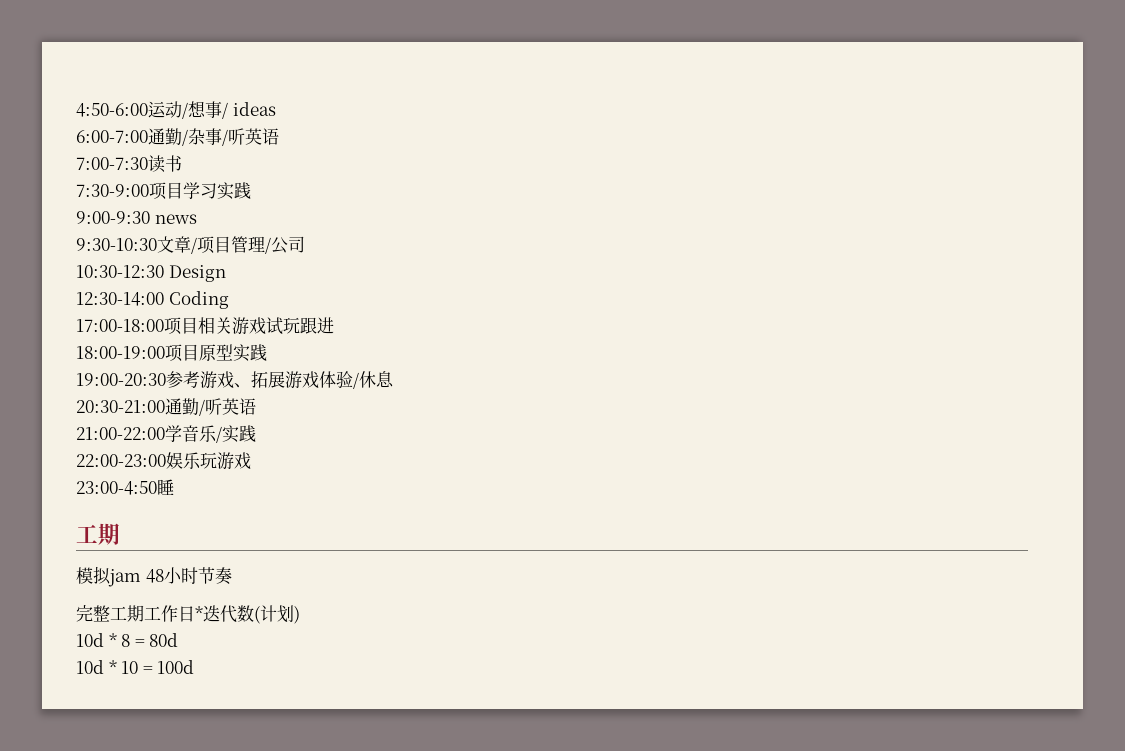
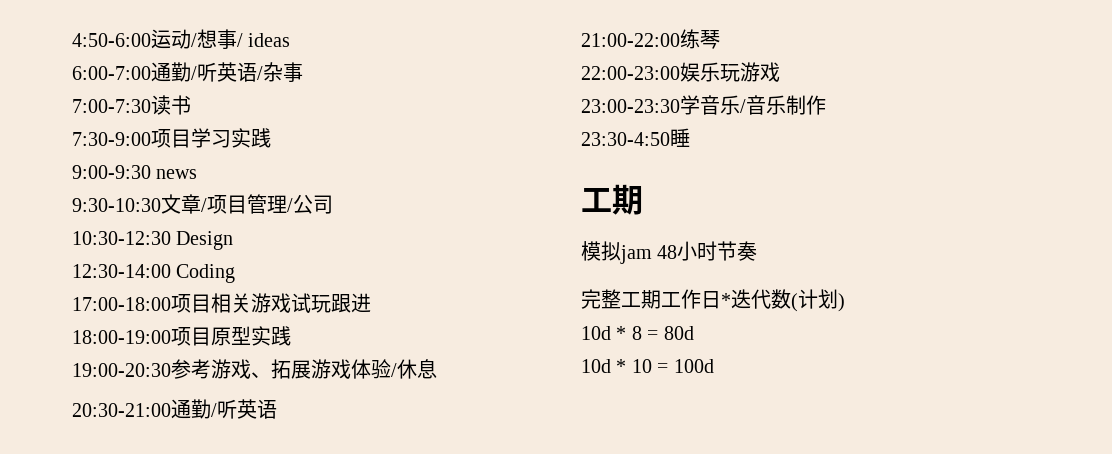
- 6:00-7:00通勤/杂事/听英语
+ 6:00-7:00通勤/听英语/杂事
- 21:00-22:00学音乐/实践
+ 21:00-22:00练琴
- 23:00-4:50睡
+ 23:00-23:30学音乐/音乐制作
+ 23:30-4:50睡

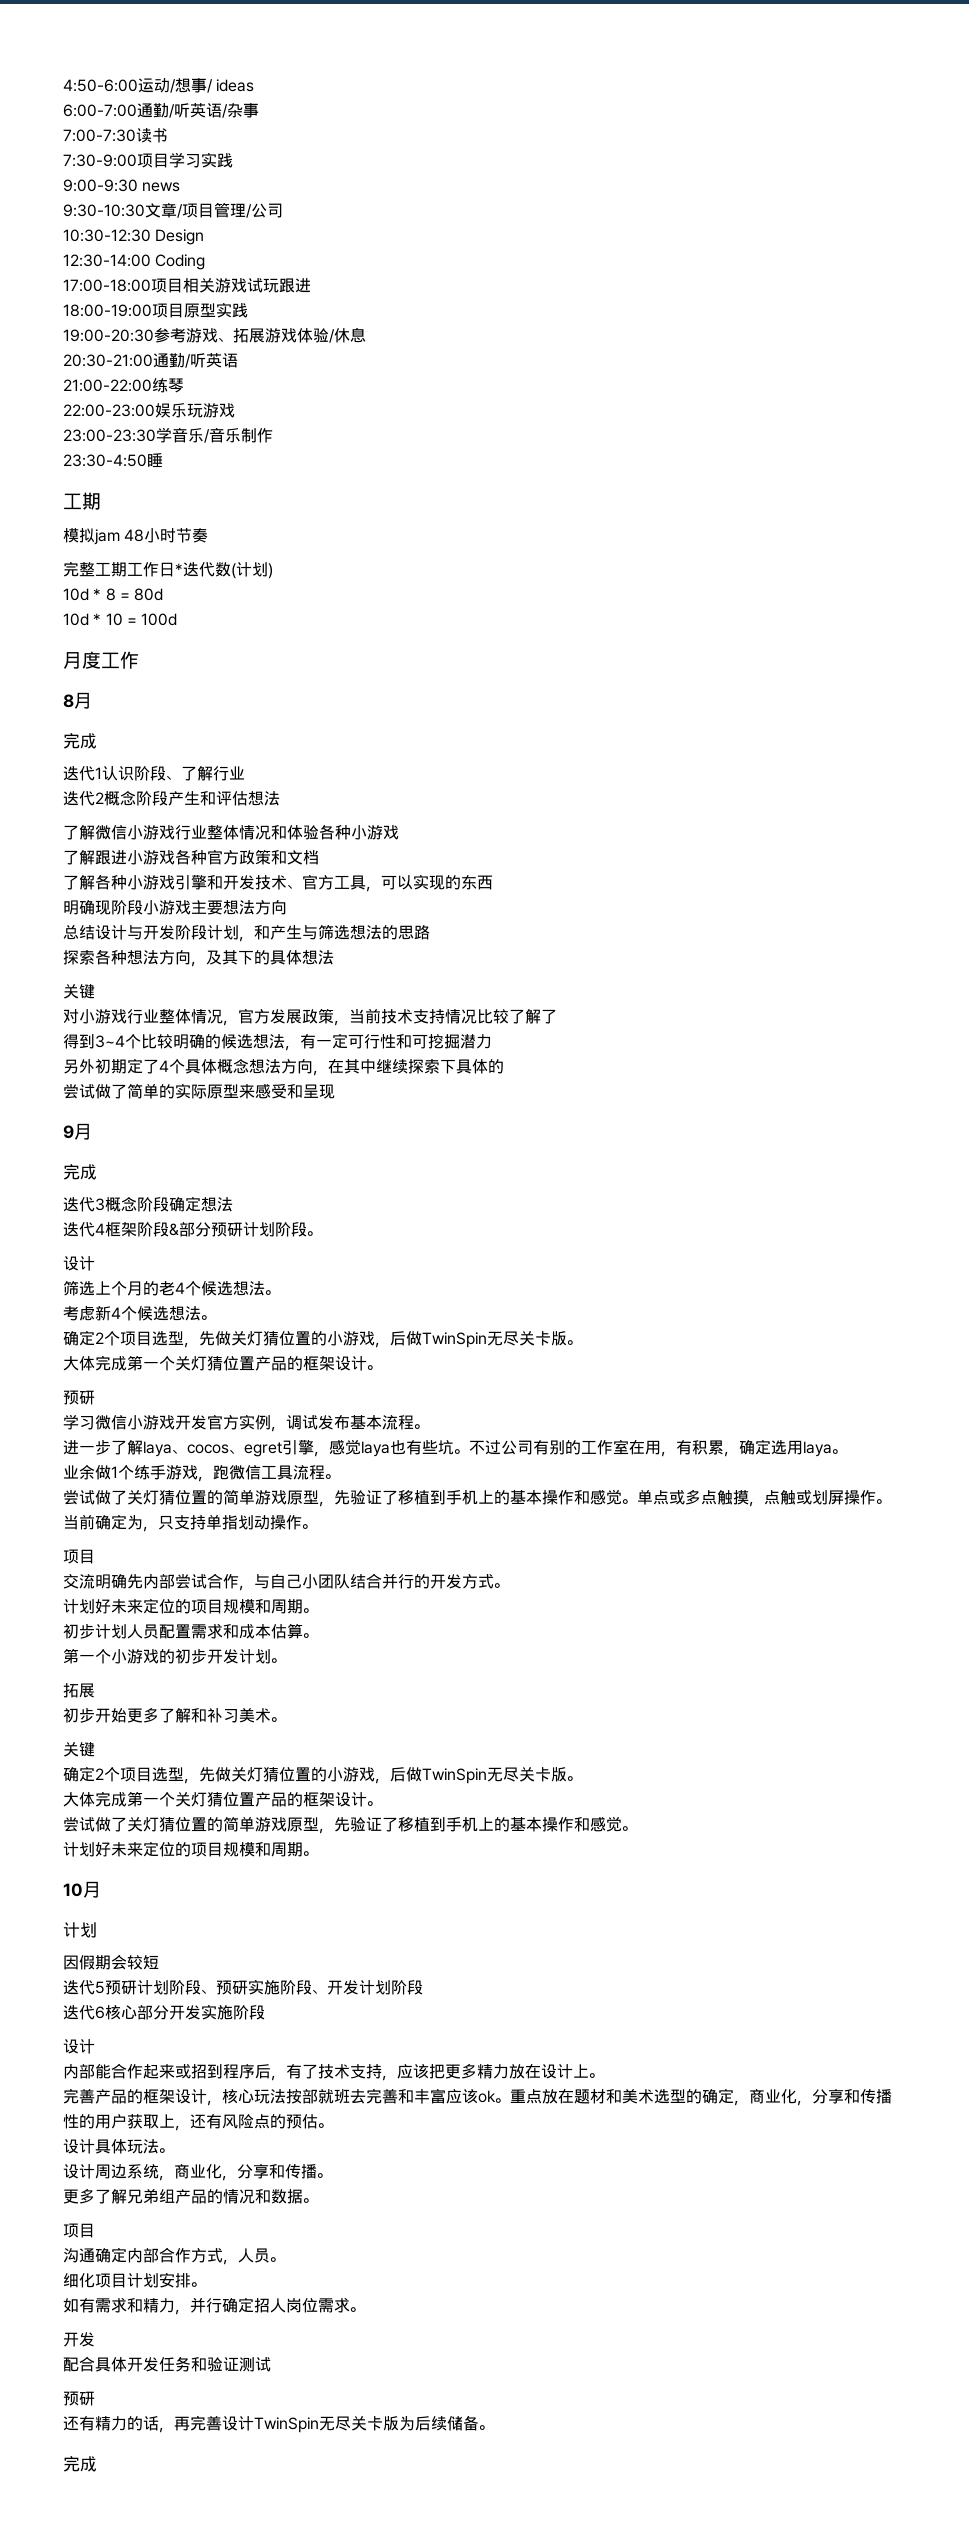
+ 月度工作
+ 8月
+ 完成
+ 迭代1认识阶段、了解行业
+ 迭代2概念阶段产生和评估想法
+ 了解微信小游戏行业整体情况和体验各种小游戏
+ 了解跟进小游戏各种官方政策和文档
+ 了解各种小游戏引擎和开发技术、官方工具，可以实现的东西
+ 明确现阶段小游戏主要想法方向
+ 总结设计与开发阶段计划，和产生与筛选想法的思路
+ 探索各种想法方向，及其下的具体想法
+ 关键
+ 对小游戏行业整体情况，官方发展政策，当前技术支持情况比较了解了
+ 得到3~4个比较明确的候选想法，有一定可行性和可挖掘潜力
+ 另外初期定了4个具体概念想法方向，在其中继续探索下具体的
+ 尝试做了简单的实际原型来感受和呈现
+ 9月
+ 完成
+ 迭代3概念阶段确定想法
+ 迭代4框架阶段&部分预研计划阶段。
+ 设计
+ 筛选上个月的老4个候选想法。
+ 考虑新4个候选想法。
+ 确定2个项目选型，先做关灯猜位置的小游戏，后做TwinSpin无尽关卡版。
+ 大体完成第一个关灯猜位置产品的框架设计。
+ 预研
+ 学习微信小游戏开发官方实例，调试发布基本流程。
+ 进一步了解laya、cocos、egret引擎，感觉laya也有些坑。不过公司有别的工作室在用，有积累，确定选用laya。
+ 业余做1个练手游戏，跑微信工具流程。
+ 尝试做了关灯猜位置的简单游戏原型，先验证了移植到手机上的基本操作和感觉。单点或多点触摸，点触或划屏操作。当前确定为，只支持单指划动操作。
+ 项目
+ 交流明确先内部尝试合作，与自己小团队结合并行的开发方式。
+ 计划好未来定位的项目规模和周期。
+ 初步计划人员配置需求和成本估算。
+ 第一个小游戏的初步开发计划。
+ 拓展
+ 初步开始更多了解和补习美术。
+ 关键
+ 确定2个项目选型，先做关灯猜位置的小游戏，后做TwinSpin无尽关卡版。
+ 大体完成第一个关灯猜位置产品的框架设计。
+ 尝试做了关灯猜位置的简单游戏原型，先验证了移植到手机上的基本操作和感觉。
+ 计划好未来定位的项目规模和周期。
+ 10月
+ 计划
+ 因假期会较短
+ 迭代5预研计划阶段、预研实施阶段、开发计划阶段
+ 迭代6核心部分开发实施阶段
+ 设计
+ 内部能合作起来或招到程序后，有了技术支持，应该把更多精力放在设计上。
+ 完善产品的框架设计，核心玩法按部就班去完善和丰富应该ok。重点放在题材和美术选型的确定，商业化，分享和传播性的用户获取上，还有风险点的预估。
+ 设计具体玩法。
+ 设计周边系统，商业化，分享和传播。
+ 更多了解兄弟组产品的情况和数据。
+ 项目
+ 沟通确定内部合作方式，人员。
+ 细化项目计划安排。
+ 如有需求和精力，并行确定招人岗位需求。
+ 开发
+ 配合具体开发任务和验证测试
+ 预研
+ 还有精力的话，再完善设计TwinSpin无尽关卡版为后续储备。
+ 完成

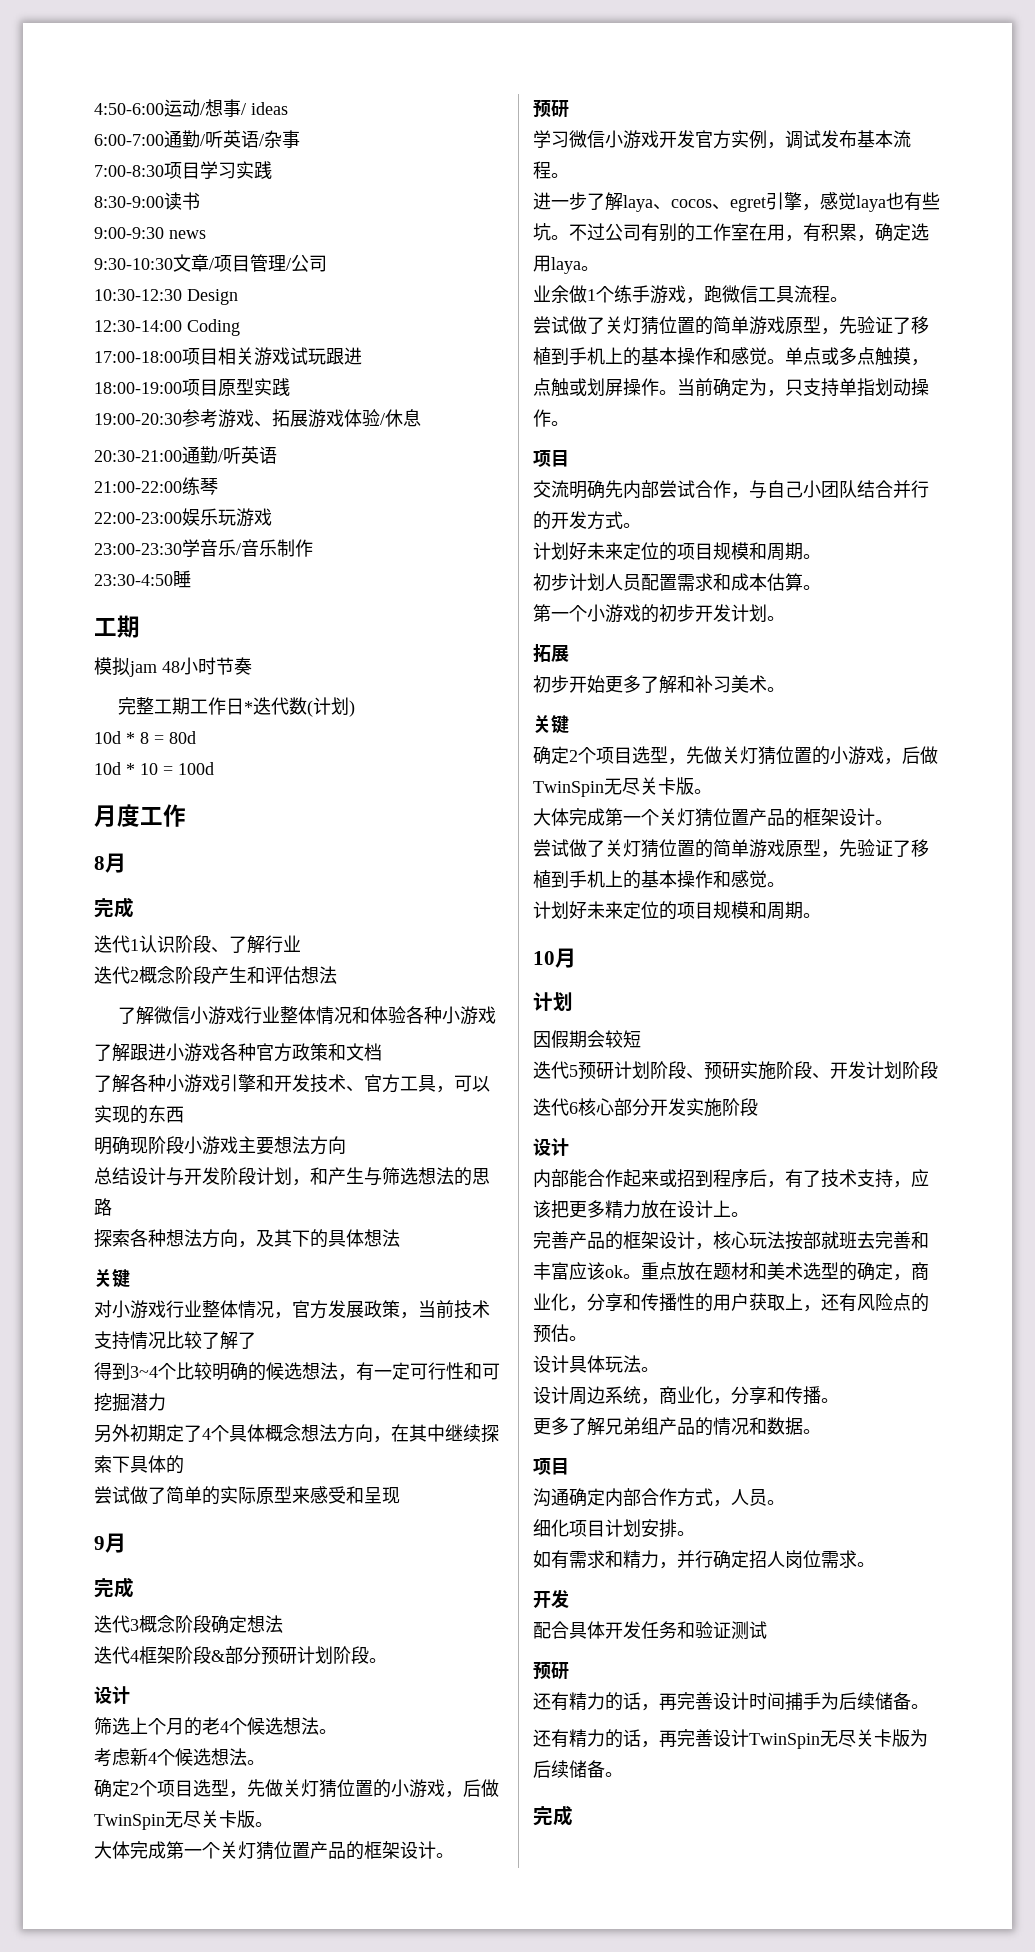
- 7:00-7:30读书
- 7:30-9:00项目学习实践
+ 7:00-8:30项目学习实践
+ 8:30-9:00读书
+ 还有精力的话，再完善设计时间捕手为后续储备。

